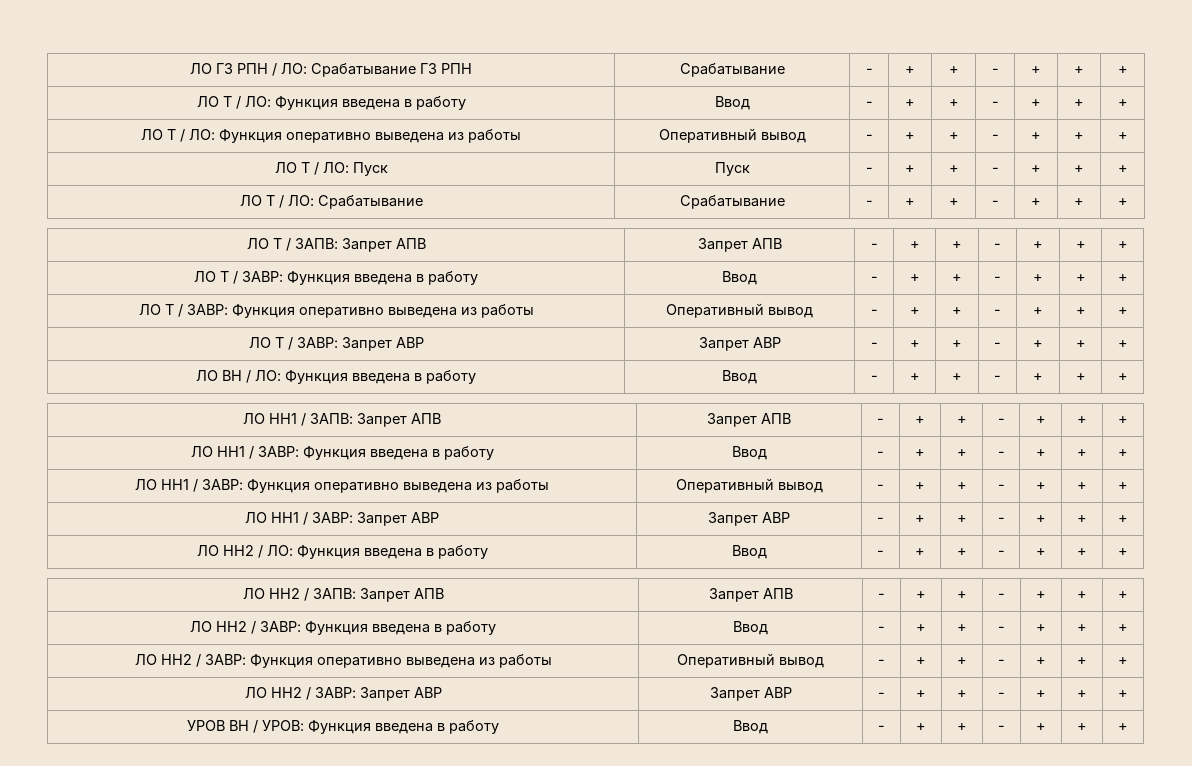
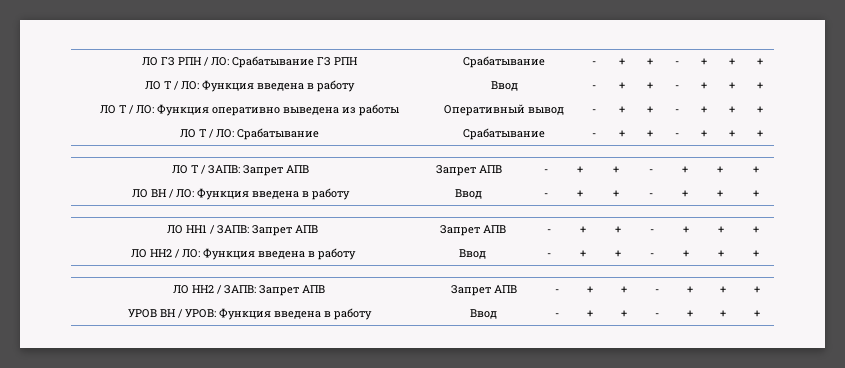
- ЛО Т / ЛО: Пуск | Пуск | - | + | + | - | + | + | +
- ЛО Т / ЗАВР: Функция введена в работу | Ввод | - | + | + | - | + | + | +
- ЛО Т / ЗАВР: Функция оперативно выведена из работы | Оперативный вывод | - | + | + | - | + | + | +
- ЛО Т / ЗАВР: Запрет АВР | Запрет АВР | - | + | + | - | + | + | +
- ЛО НН1 / ЗАВР: Функция введена в работу | Ввод | - | + | + | - | + | + | +
- ЛО НН1 / ЗАВР: Функция оперативно выведена из работы | Оперативный вывод | - | + | + | - | + | + | +
- ЛО НН1 / ЗАВР: Запрет АВР | Запрет АВР | - | + | + | - | + | + | +
- ЛО НН2 / ЗАВР: Функция введена в работу | Ввод | - | + | + | - | + | + | +
- ЛО НН2 / ЗАВР: Функция оперативно выведена из работы | Оперативный вывод | - | + | + | - | + | + | +
- ЛО НН2 / ЗАВР: Запрет АВР | Запрет АВР | - | + | + | - | + | + | +

